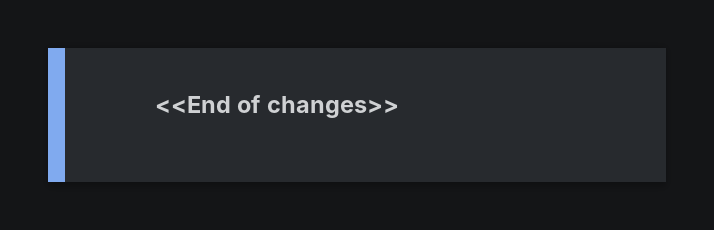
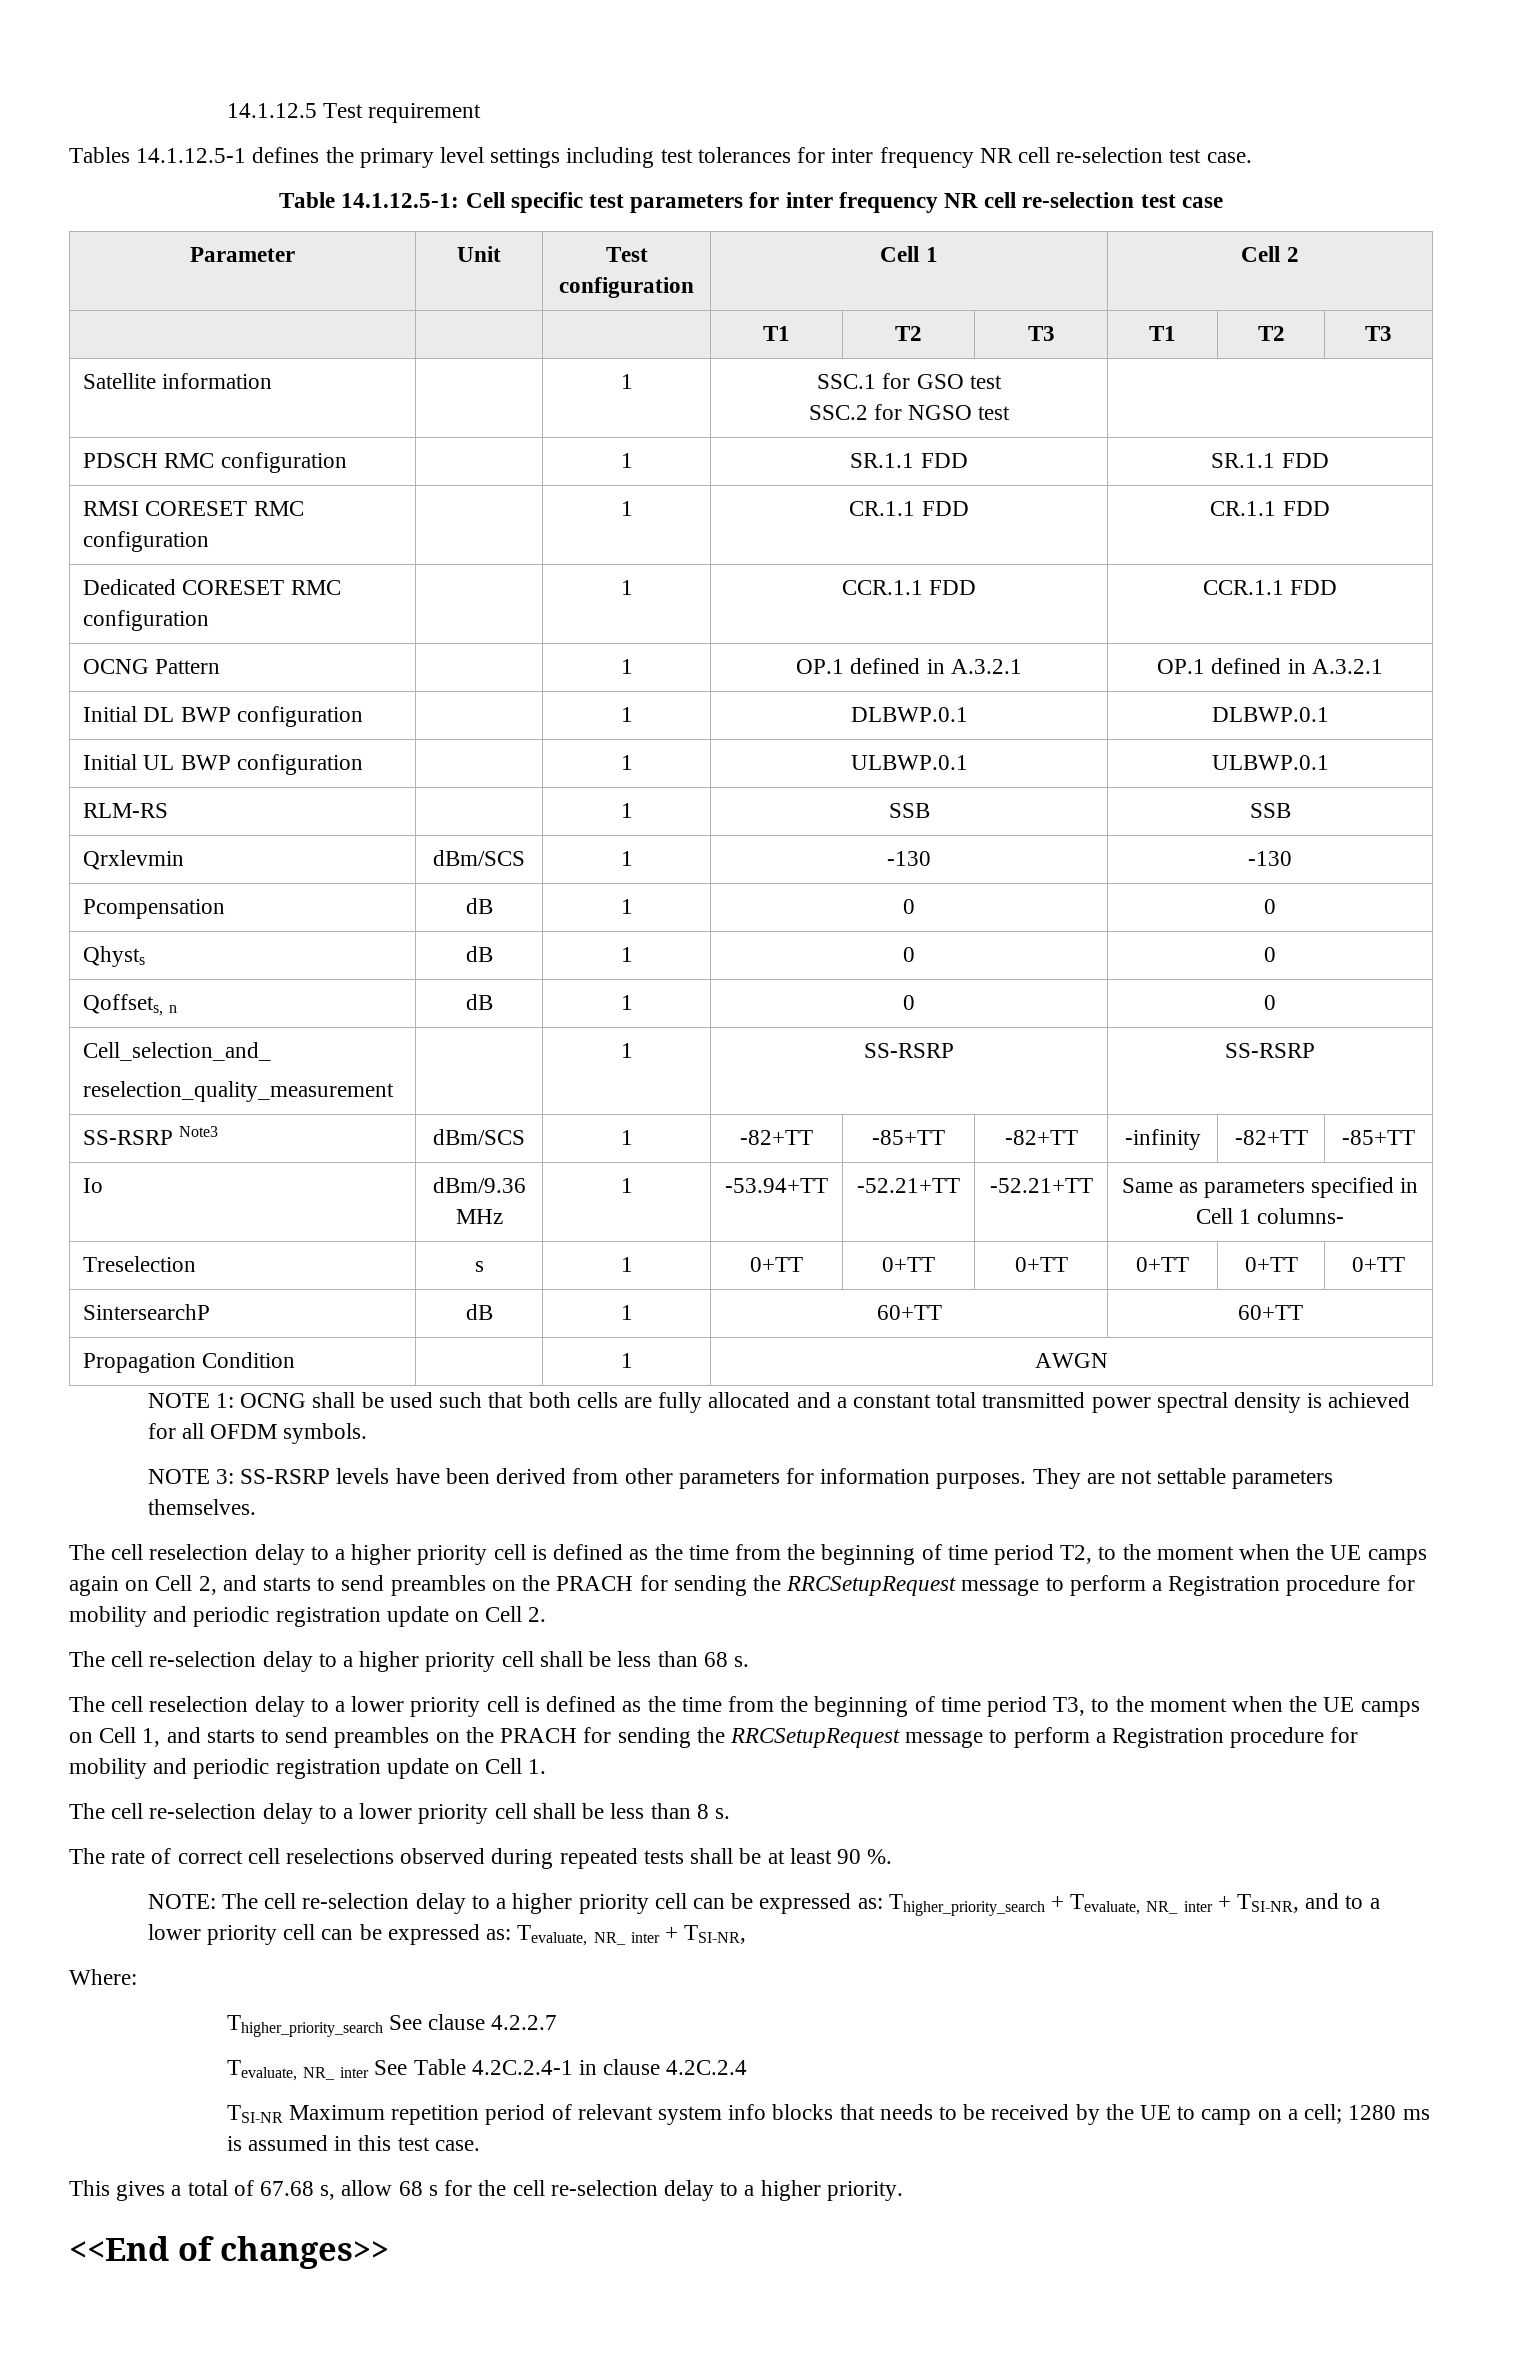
+ 14.1.12.5 Test requirement
+ Tables 14.1.12.5-1 defines the primary level settings including test tolerances for inter frequency NR cell re-selection test case.
+ Table 14.1.12.5-1: Cell specific test parameters for inter frequency NR cell re-selection test case
+ Parameter | Unit | Test configuration | Cell 1 | Cell 2
+ | | | T1 | T2 | T3 | T1 | T2 | T3
+ Satellite information | | 1 | SSC.1 for GSO test
+ SSC.2 for NGSO test |
+ PDSCH RMC configuration | | 1 | SR.1.1 FDD | SR.1.1 FDD
+ RMSI CORESET RMC configuration | | 1 | CR.1.1 FDD | CR.1.1 FDD
+ Dedicated CORESET RMC configuration | | 1 | CCR.1.1 FDD | CCR.1.1 FDD
+ OCNG Pattern | | 1 | OP.1 defined in A.3.2.1 | OP.1 defined in A.3.2.1
+ Initial DL BWP configuration | | 1 | DLBWP.0.1 | DLBWP.0.1
+ Initial UL BWP configuration | | 1 | ULBWP.0.1 | ULBWP.0.1
+ RLM-RS | | 1 | SSB | SSB
+ Qrxlevmin | dBm/SCS | 1 | -130 | -130
+ Pcompensation | dB | 1 | 0 | 0
+ Qhysts | dB | 1 | 0 | 0
+ Qoffsets, n | dB | 1 | 0 | 0
+ Cell_selection_and_
+ reselection_quality_measurement | | 1 | SS-RSRP | SS-RSRP
+ SS-RSRP Note3 | dBm/SCS | 1 | -82+TT | -85+TT | -82+TT | -infinity | -82+TT | -85+TT
+ Io | dBm/9.36 MHz | 1 | -53.94+TT | -52.21+TT | -52.21+TT | Same as parameters specified in Cell 1 columns-
+ Treselection | s | 1 | 0+TT | 0+TT | 0+TT | 0+TT | 0+TT | 0+TT
+ SintersearchP | dB | 1 | 60+TT | 60+TT
+ Propagation Condition | | 1 | AWGN
+ NOTE 1: OCNG shall be used such that both cells are fully allocated and a constant total transmitted power spectral density is achieved for all OFDM symbols.
+ NOTE 3: SS-RSRP levels have been derived from other parameters for information purposes. They are not settable parameters themselves.
+ The cell reselection delay to a higher priority cell is defined as the time from the beginning of time period T2, to the moment when the UE camps again on Cell 2, and starts to send preambles on the PRACH for sending the RRCSetupRequest message to perform a Registration procedure for mobility and periodic registration update on Cell 2.
+ The cell re-selection delay to a higher priority cell shall be less than 68 s.
+ The cell reselection delay to a lower priority cell is defined as the time from the beginning of time period T3, to the moment when the UE camps on Cell 1, and starts to send preambles on the PRACH for sending the RRCSetupRequest message to perform a Registration procedure for mobility and periodic registration update on Cell 1.
+ The cell re-selection delay to a lower priority cell shall be less than 8 s.
+ The rate of correct cell reselections observed during repeated tests shall be at least 90 %.
+ NOTE: The cell re-selection delay to a higher priority cell can be expressed as: Thigher_priority_search + Tevaluate, NR_ inter + TSI-NR, and to a lower priority cell can be expressed as: Tevaluate, NR_ inter + TSI-NR,
+ Where:
+ Thigher_priority_search See clause 4.2.2.7
+ Tevaluate, NR_ inter See Table 4.2C.2.4-1 in clause 4.2C.2.4
+ TSI-NR Maximum repetition period of relevant system info blocks that needs to be received by the UE to camp on a cell; 1280 ms is assumed in this test case.
+ This gives a total of 67.68 s, allow 68 s for the cell re-selection delay to a higher priority.

